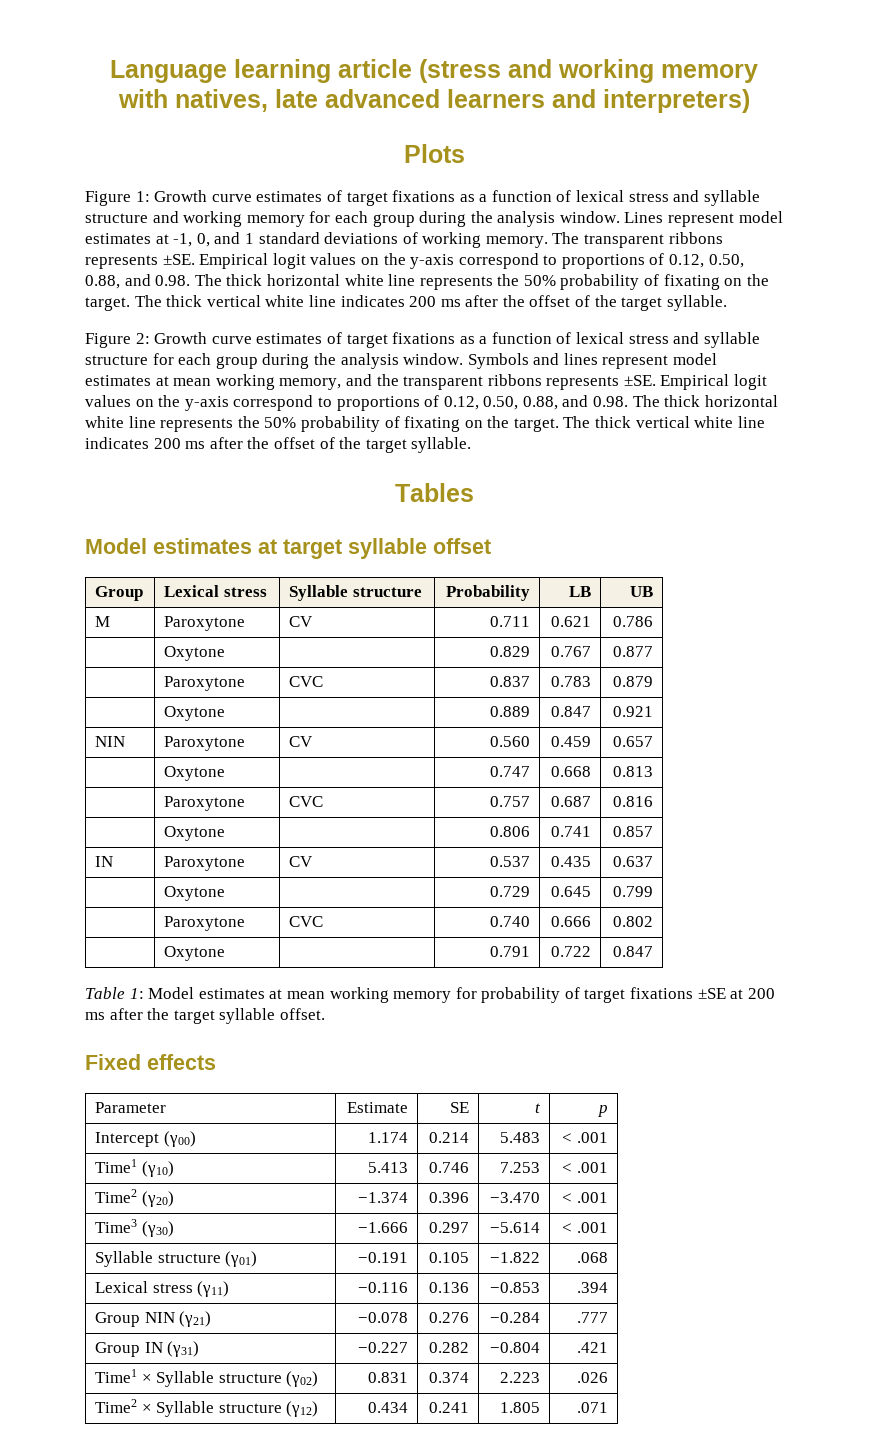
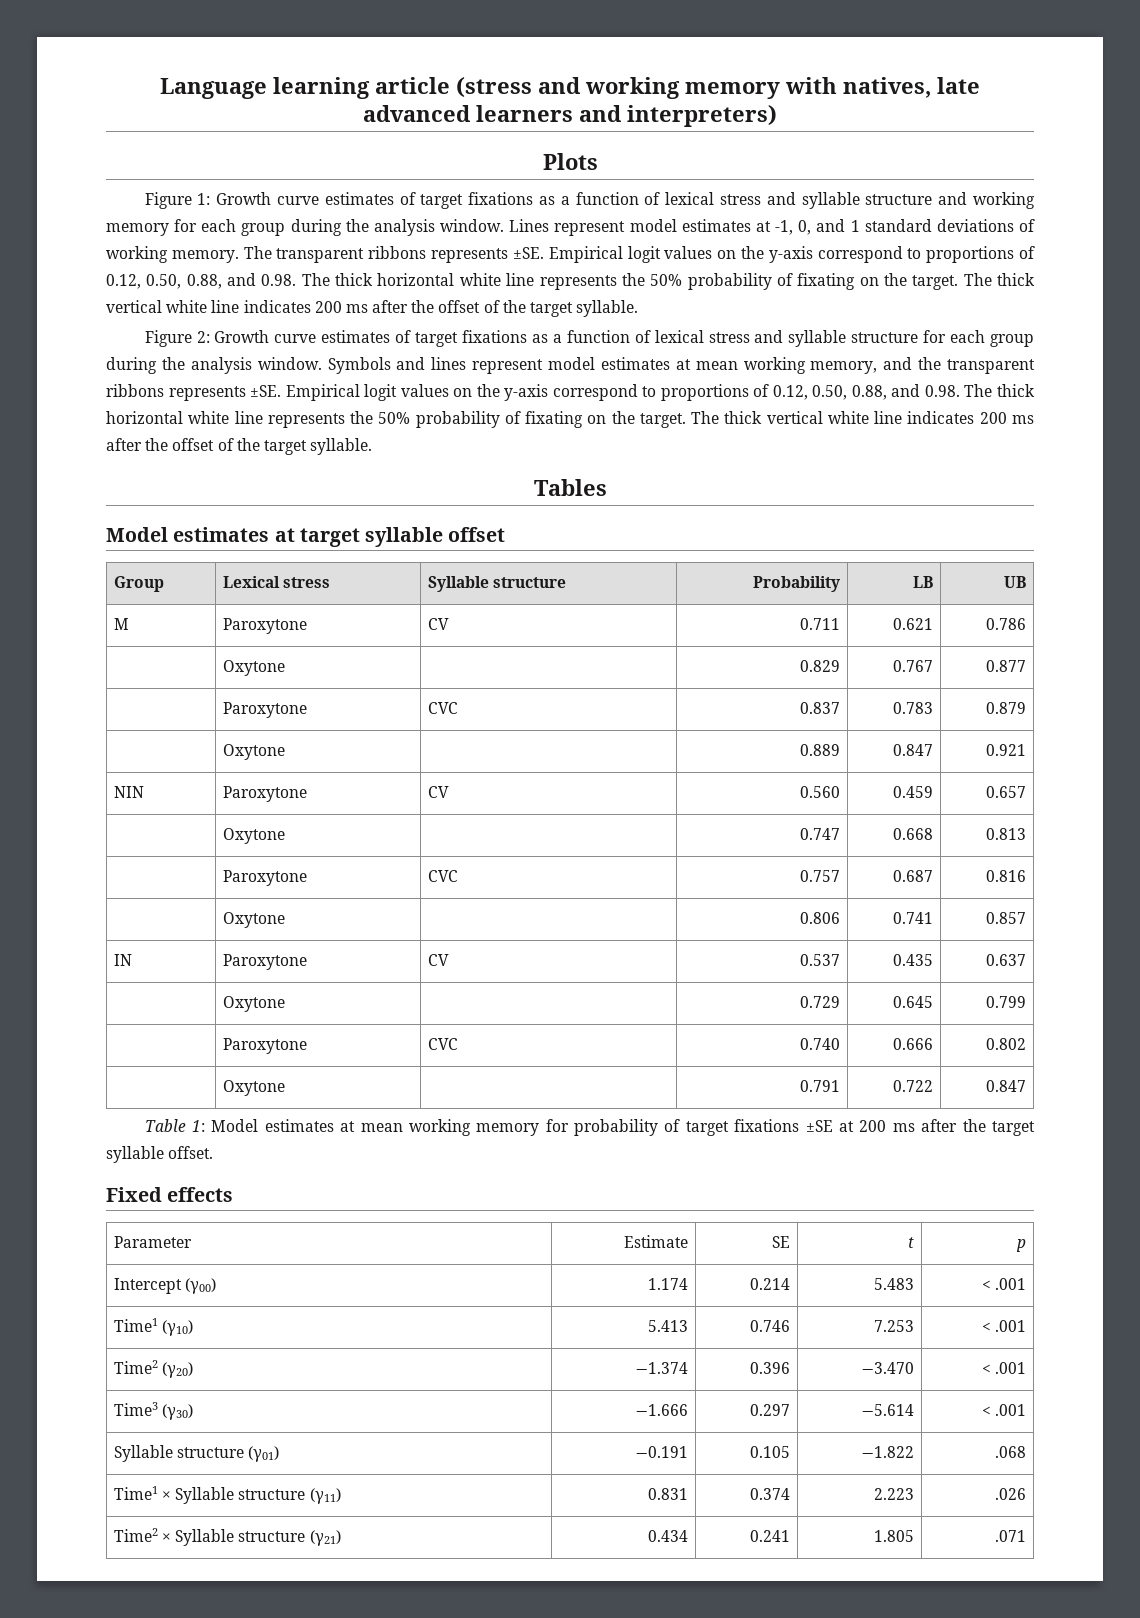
- Lexical stress (γ11) | −0.116 | 0.136 | −0.853 | .394
- Group NIN (γ21) | −0.078 | 0.276 | −0.284 | .777
- Group IN (γ31) | −0.227 | 0.282 | −0.804 | .421
- Time1 × Syllable structure (γ02) | 0.831 | 0.374 | 2.223 | .026
+ Time1 × Syllable structure (γ11) | 0.831 | 0.374 | 2.223 | .026
- Time2 × Syllable structure (γ12) | 0.434 | 0.241 | 1.805 | .071
+ Time2 × Syllable structure (γ21) | 0.434 | 0.241 | 1.805 | .071

